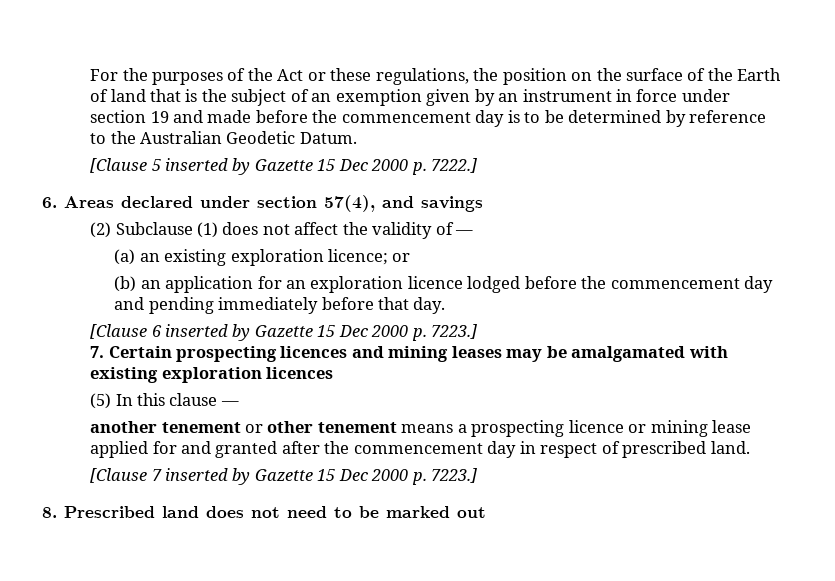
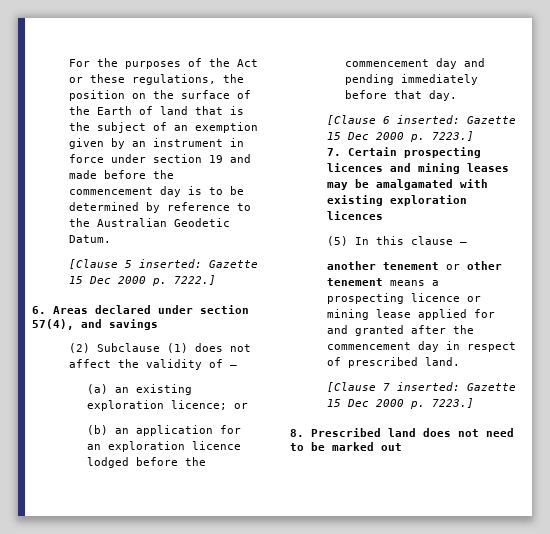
- [Clause 5 inserted by Gazette 15 Dec 2000 p. 7222.]
+ [Clause 5 inserted: Gazette 15 Dec 2000 p. 7222.]
- [Clause 6 inserted by Gazette 15 Dec 2000 p. 7223.]
+ [Clause 6 inserted: Gazette 15 Dec 2000 p. 7223.]
- [Clause 7 inserted by Gazette 15 Dec 2000 p. 7223.]
+ [Clause 7 inserted: Gazette 15 Dec 2000 p. 7223.]

